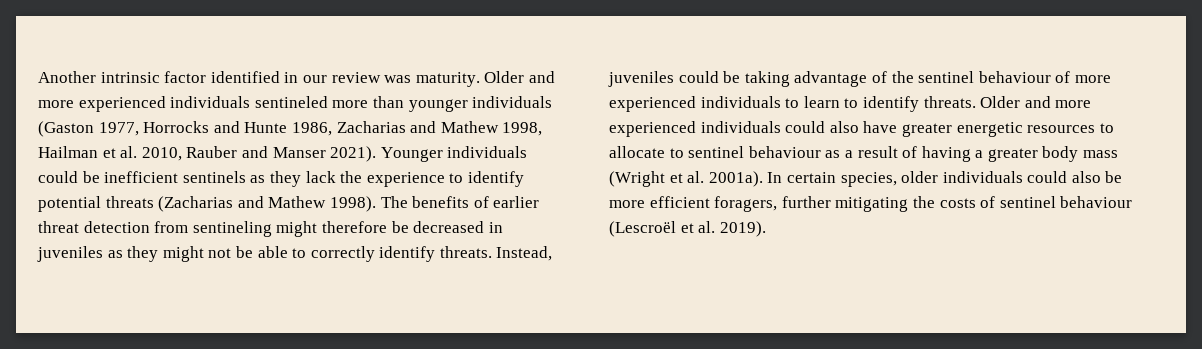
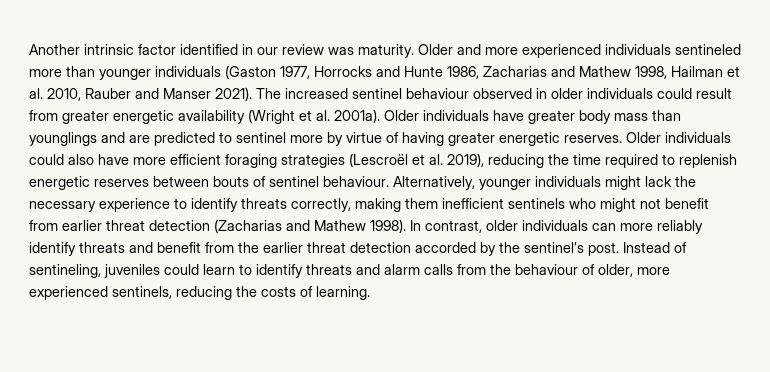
- Younger individuals could be inefficient sentinels as they lack the experience to identify potential threats (Zacharias and Mathew 1998). The benefits of earlier threat detection from sentineling might therefore be decreased in juveniles as they might not be able to correctly identify threats. Instead, juveniles could be taking advantage of the sentinel behaviour of more experienced individuals to learn to identify threats. Older and more experienced individuals could also have greater energetic resources to allocate to sentinel behaviour as a result of having a greater body mass (Wright et al. 2001a). In certain species, older individuals could also be more efficient foragers, further mitigating the costs of sentinel behaviour (Lescroël et al. 2019).
+ The increased sentinel behaviour observed in older individuals could result from greater energetic availability (Wright et al. 2001a). Older individuals have greater body mass than younglings and are predicted to sentinel more by virtue of having greater energetic reserves. Older individuals could also have more efficient foraging strategies (Lescroël et al. 2019), reducing the time required to replenish energetic reserves between bouts of sentinel behaviour. Alternatively, younger individuals might lack the necessary experience to identify threats correctly, making them inefficient sentinels who might not benefit from earlier threat detection (Zacharias and Mathew 1998). In contrast, older individuals can more reliably identify threats and benefit from the earlier threat detection accorded by the sentinel’s post. Instead of sentineling, juveniles could learn to identify threats and alarm calls from the behaviour of older, more experienced sentinels, reducing the costs of learning.

